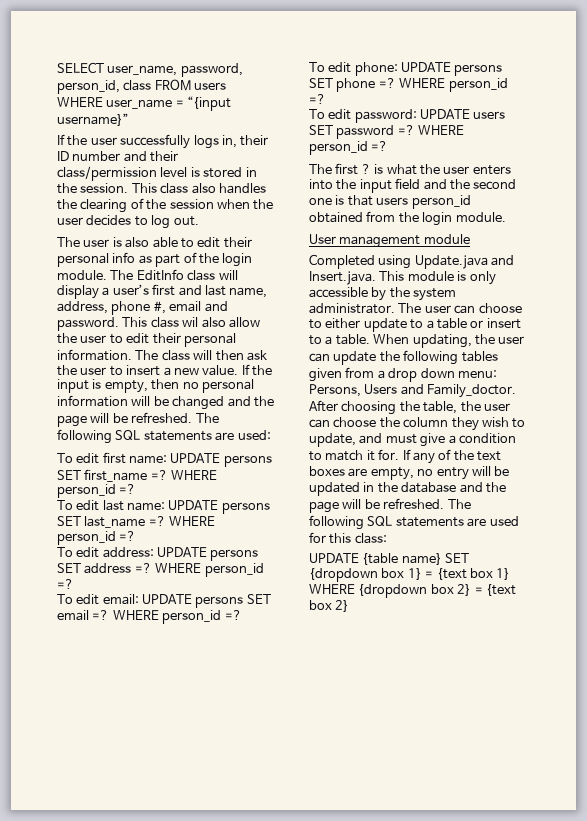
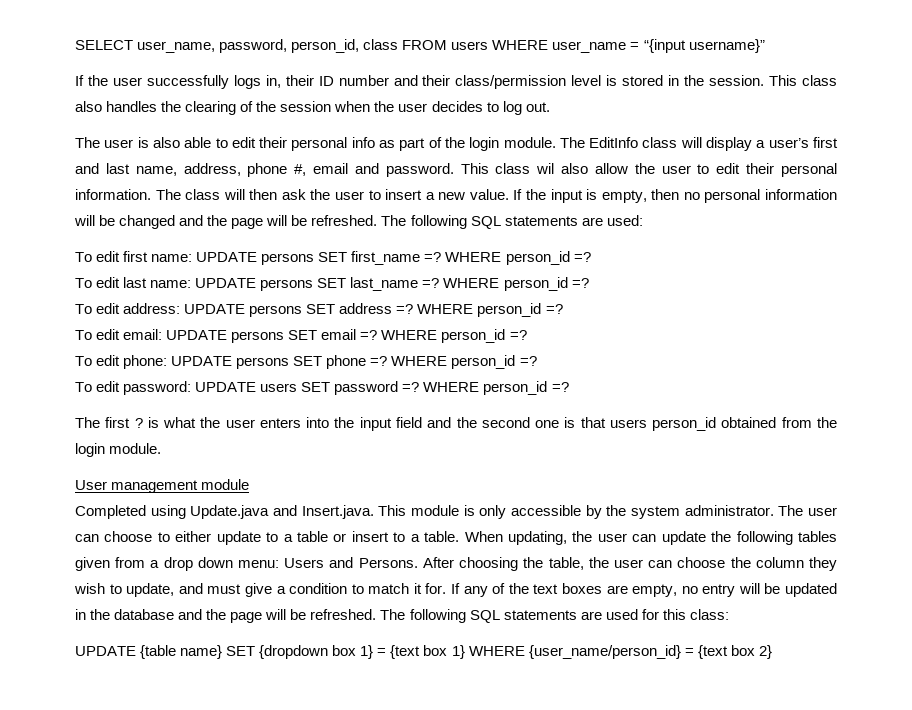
- When updating, the user can update the following tables given from a drop down menu: Persons, Users and Family_doctor.
+ When updating, the user can update the following tables given from a drop down menu: Users and Persons.
- UPDATE {table name} SET {dropdown box 1} = {text box 1} WHERE {dropdown box 2} = {text box 2}
+ UPDATE {table name} SET {dropdown box 1} = {text box 1} WHERE {user_name/person_id} = {text box 2}

